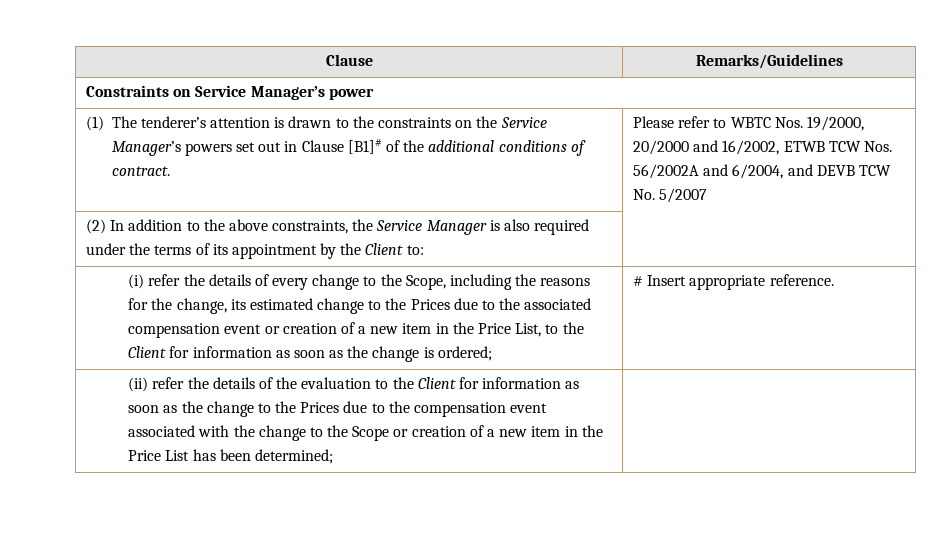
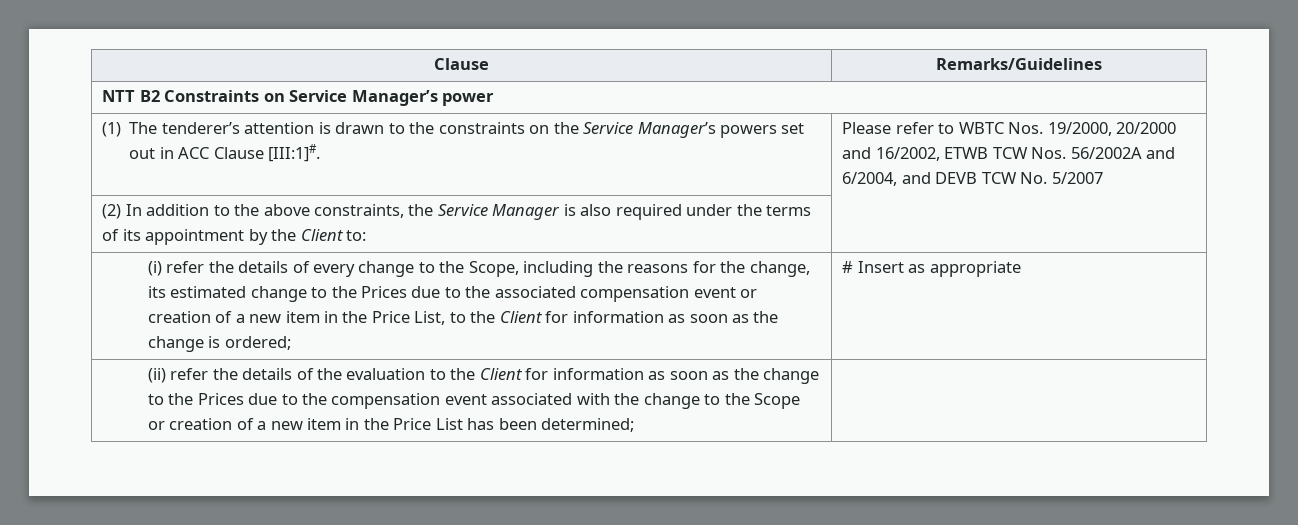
- Constraints on Service Manager’s power
+ NTT B2 Constraints on Service Manager’s power
- (1) The tenderer’s attention is drawn to the constraints on the Service Manager’s powers set out in Clause [B1]# of the additional conditions of contract.
+ (1) The tenderer’s attention is drawn to the constraints on the Service Manager’s powers set out in ACC Clause [III:1]#.
- # Insert appropriate reference.
+ # Insert as appropriate

